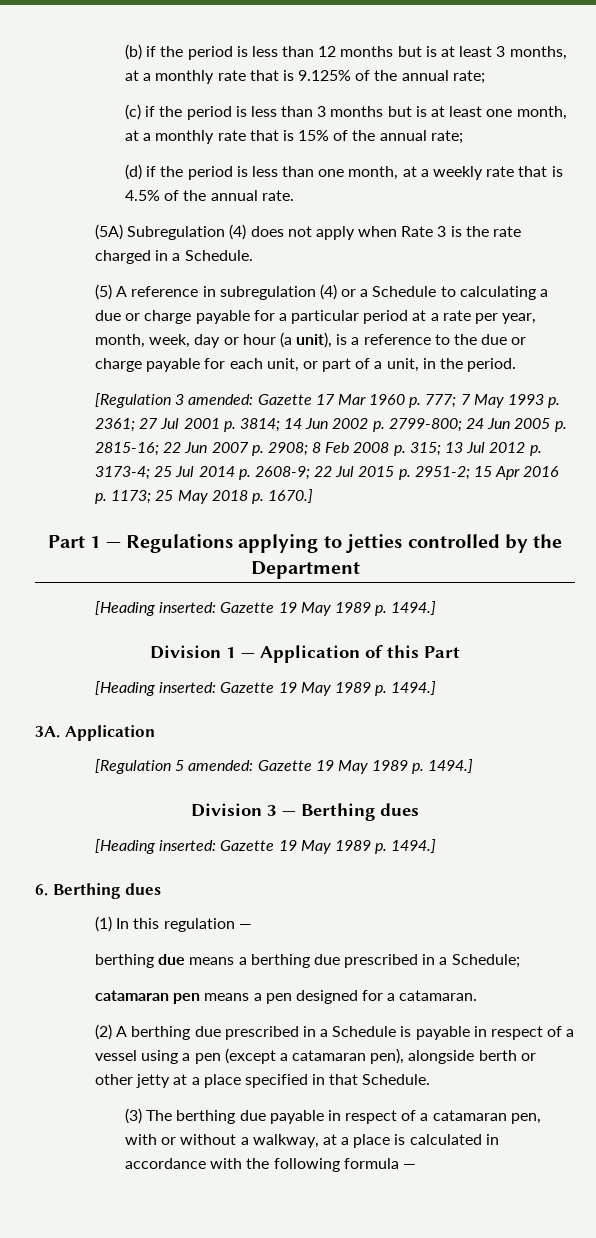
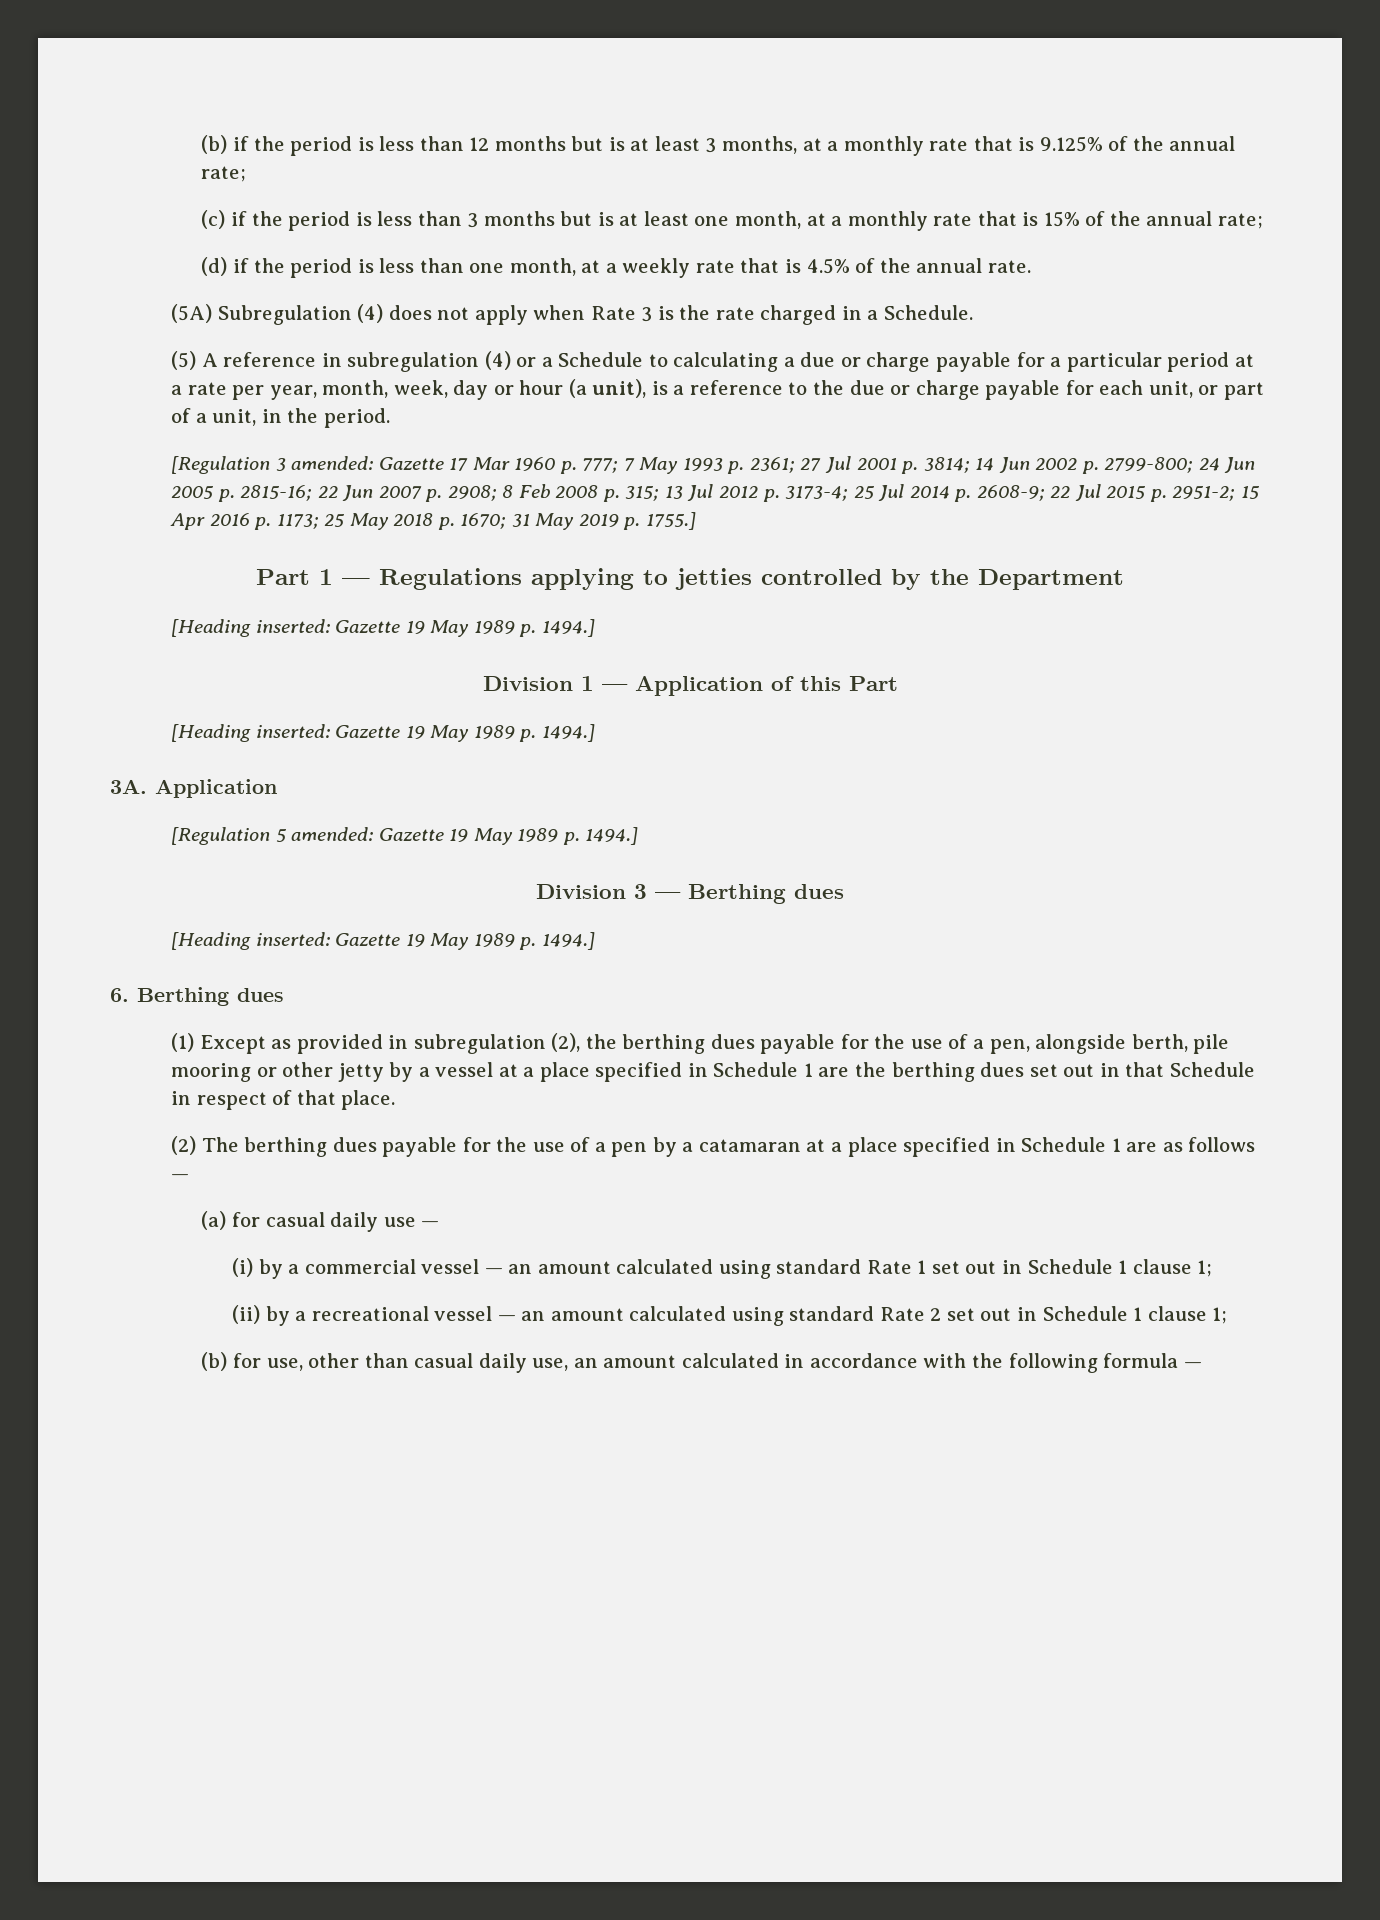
- 25 May 2018 p. 1670.]
+ 25 May 2018 p. 1670; 31 May 2019 p. 1755.]
- (1) In this regulation —
- berthing due means a berthing due prescribed in a Schedule;
- catamaran pen means a pen designed for a catamaran.
- (2) A berthing due prescribed in a Schedule is payable in respect of a vessel using a pen (except a catamaran pen), alongside berth or other jetty at a place specified in that Schedule.
- (3) The berthing due payable in respect of a catamaran pen, with or without a walkway, at a place is calculated in accordance with the following formula —
+ (1) Except as provided in subregulation (2), the berthing dues payable for the use of a pen, alongside berth, pile mooring or other jetty by a vessel at a place specified in Schedule 1 are the berthing dues set out in that Schedule in respect of that place.
+ (2) The berthing dues payable for the use of a pen by a catamaran at a place specified in Schedule 1 are as follows —
+ (a) for casual daily use —
+ (i) by a commercial vessel — an amount calculated using standard Rate 1 set out in Schedule 1 clause 1;
+ (ii) by a recreational vessel — an amount calculated using standard Rate 2 set out in Schedule 1 clause 1;
+ (b) for use, other than casual daily use, an amount calculated in accordance with the following formula —

